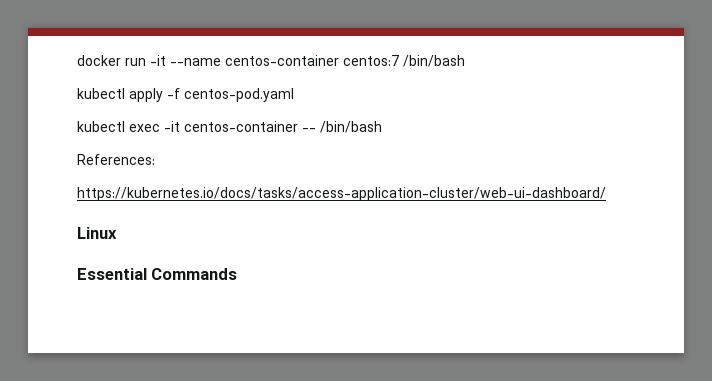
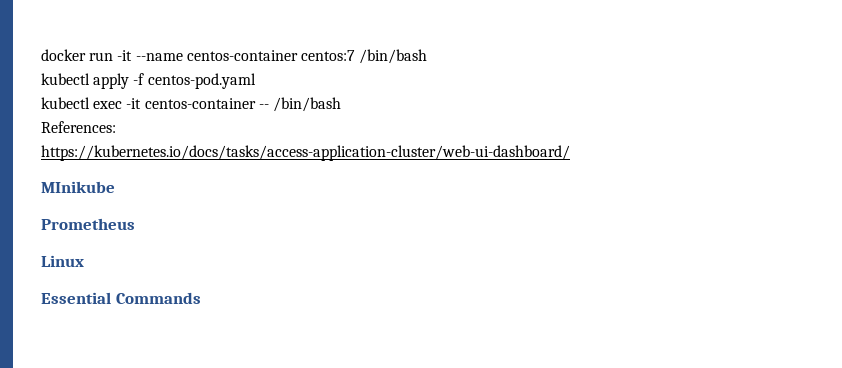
+ MInikube
+ Prometheus

